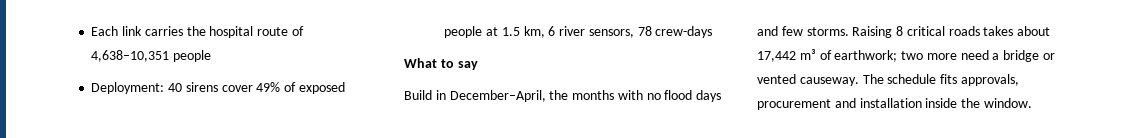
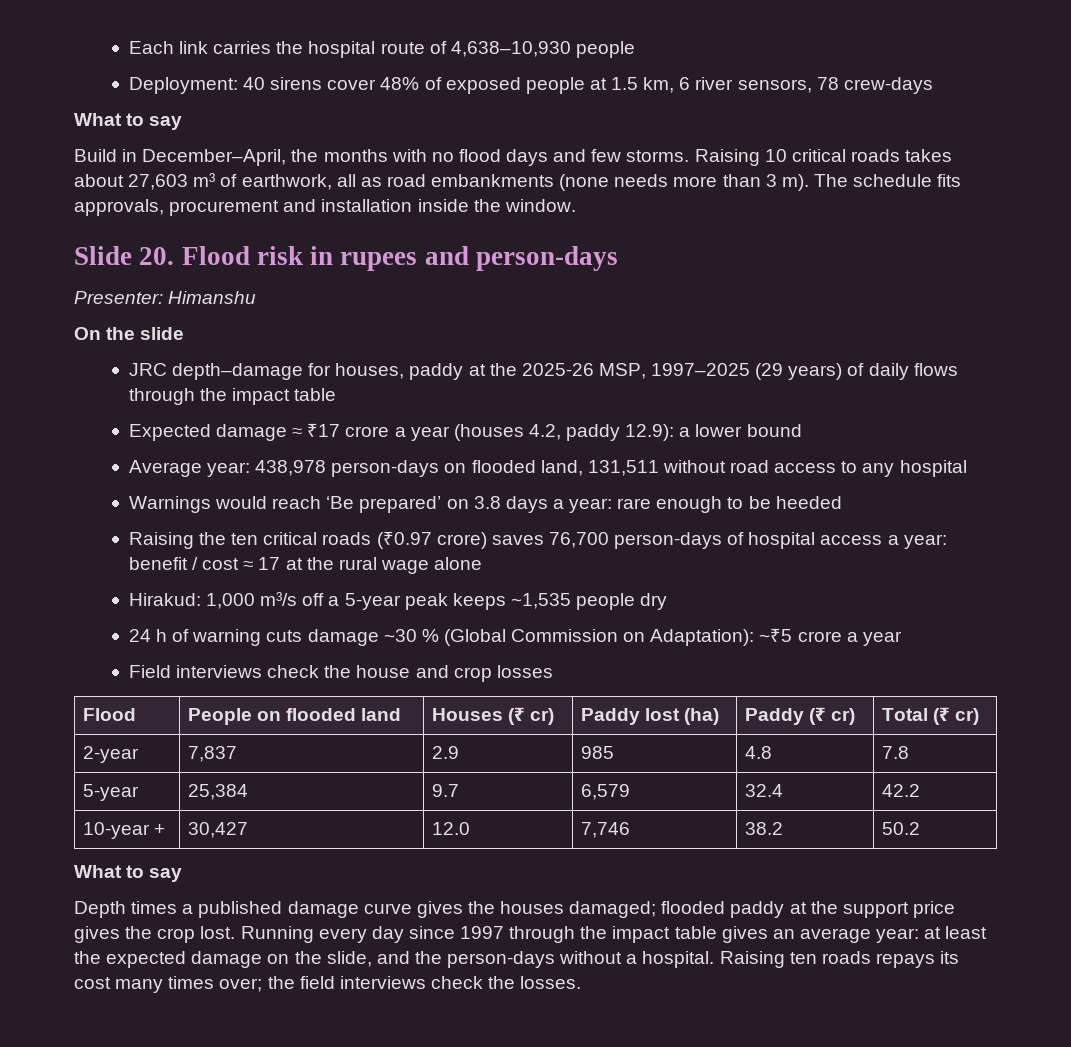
- Each link carries the hospital route of 4,638–10,351 people
+ Each link carries the hospital route of 4,638–10,930 people
- Deployment: 40 sirens cover 49% of exposed people at 1.5 km, 6 river sensors, 78 crew-days
+ Deployment: 40 sirens cover 48% of exposed people at 1.5 km, 6 river sensors, 78 crew-days
- Raising 8 critical roads takes about 17,442 m³ of earthwork; two more need a bridge or vented causeway.
+ Raising 10 critical roads takes about 27,603 m³ of earthwork, all as road embankments (none needs more than 3 m).
+ Slide 20. Flood risk in rupees and person-days
+ Presenter: Himanshu
+ On the slide
+ JRC depth–damage for houses, paddy at the 2025-26 MSP, 1997–2025 (29 years) of daily flows through the impact table
+ Expected damage ≈ ₹17 crore a year (houses 4.2, paddy 12.9): a lower bound
+ Average year: 438,978 person-days on flooded land, 131,511 without road access to any hospital
+ Warnings would reach ‘Be prepared’ on 3.8 days a year: rare enough to be heeded
+ Raising the ten critical roads (₹0.97 crore) saves 76,700 person-days of hospital access a year: benefit / cost ≈ 17 at the rural wage alone
+ Hirakud: 1,000 m³/s off a 5-year peak keeps ~1,535 people dry
+ 24 h of warning cuts damage ~30 % (Global Commission on Adaptation): ~₹5 crore a year
+ Field interviews check the house and crop losses
+ Flood | People on flooded land | Houses (₹ cr) | Paddy lost (ha) | Paddy (₹ cr) | Total (₹ cr)
+ 2-year | 7,837 | 2.9 | 985 | 4.8 | 7.8
+ 5-year | 25,384 | 9.7 | 6,579 | 32.4 | 42.2
+ 10-year + | 30,427 | 12.0 | 7,746 | 38.2 | 50.2
+ What to say
+ Depth times a published damage curve gives the houses damaged; flooded paddy at the support price gives the crop lost. Running every day since 1997 through the impact table gives an average year: at least the expected damage on the slide, and the person-days without a hospital. Raising ten roads repays its cost many times over; the field interviews check the losses.

